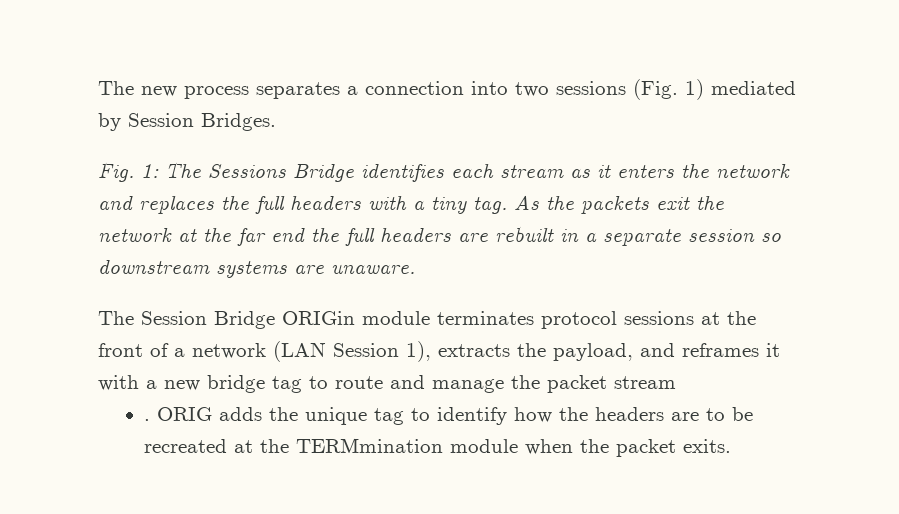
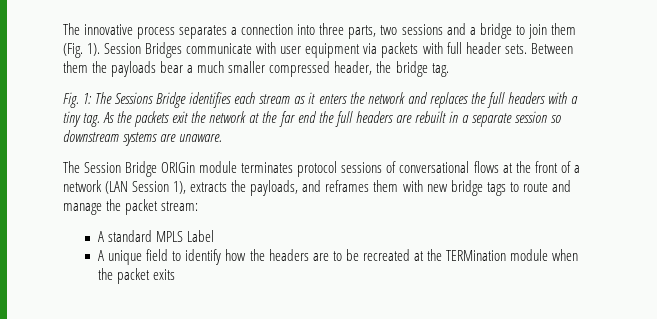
- The new process separates a connection into two sessions (Fig. 1) mediated by Session Bridges.
+ The innovative process separates a connection into three parts, two sessions and a bridge to join them (Fig. 1). Session Bridges communicate with user equipment via packets with full header sets. Between them the payloads bear a much smaller compressed header, the bridge tag.
- The Session Bridge ORIGin module terminates protocol sessions at the front of a network (LAN Session 1), extracts the payload, and reframes it with a new bridge tag to route and manage the packet stream
- . ORIG adds the unique tag to identify how the headers are to be recreated at the TERMmination module when the packet exits.
+ The Session Bridge ORIGin module terminates protocol sessions of conversational flows at the front of a network (LAN Session 1), extracts the payloads, and reframes them with new bridge tags to route and manage the packet stream:
+ A standard MPLS Label
+ A unique field to identify how the headers are to be recreated at the TERMination module when the packet exits

